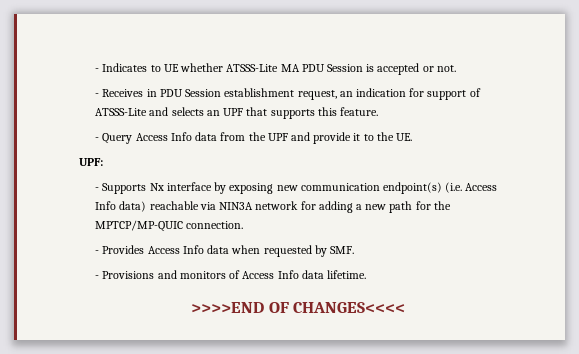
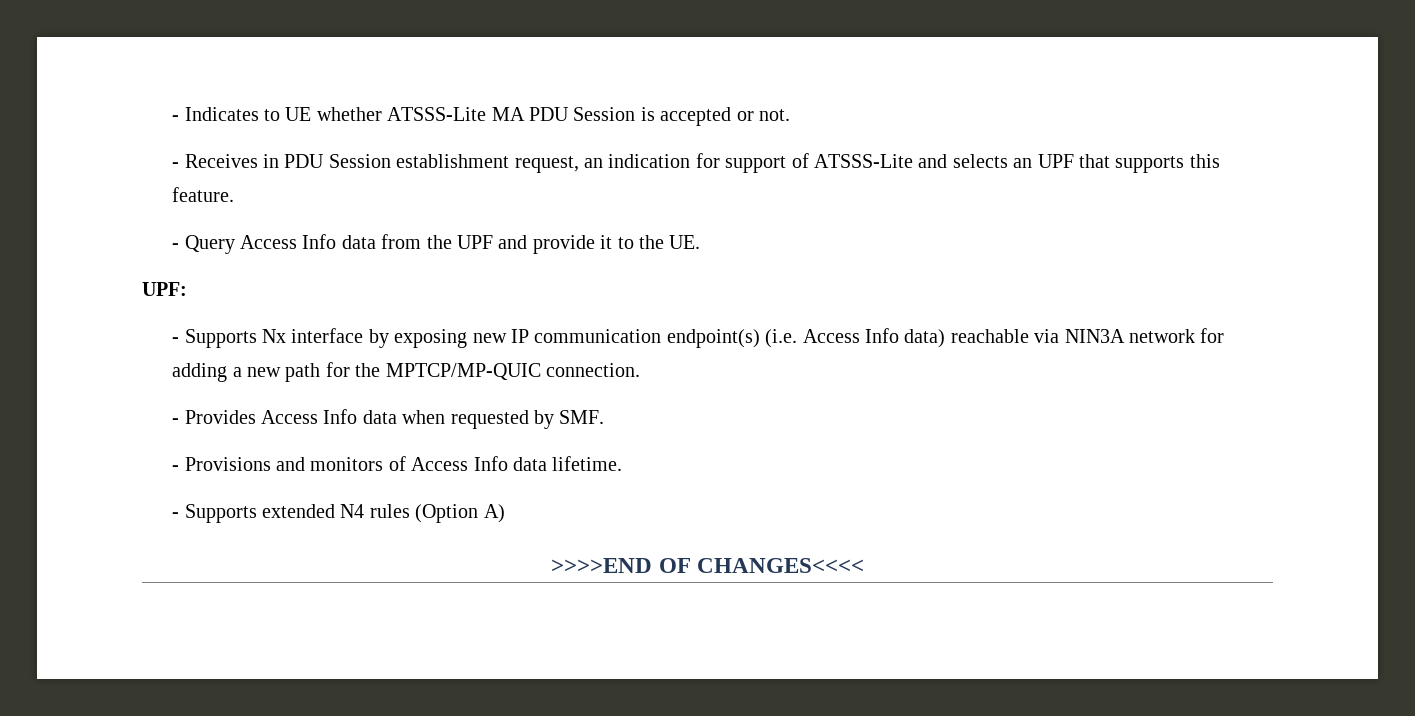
- - Supports Nx interface by exposing new communication endpoint(s) (i.e. Access Info data) reachable via NIN3A network for adding a new path for the MPTCP/MP-QUIC connection.
+ - Supports Nx interface by exposing new IP communication endpoint(s) (i.e. Access Info data) reachable via NIN3A network for adding a new path for the MPTCP/MP-QUIC connection.
+ - Supports extended N4 rules (Option A)

